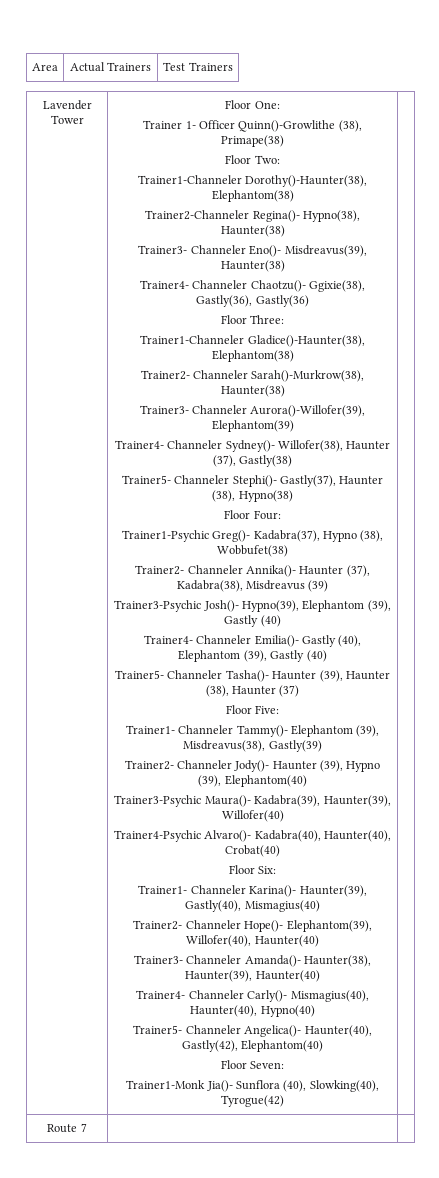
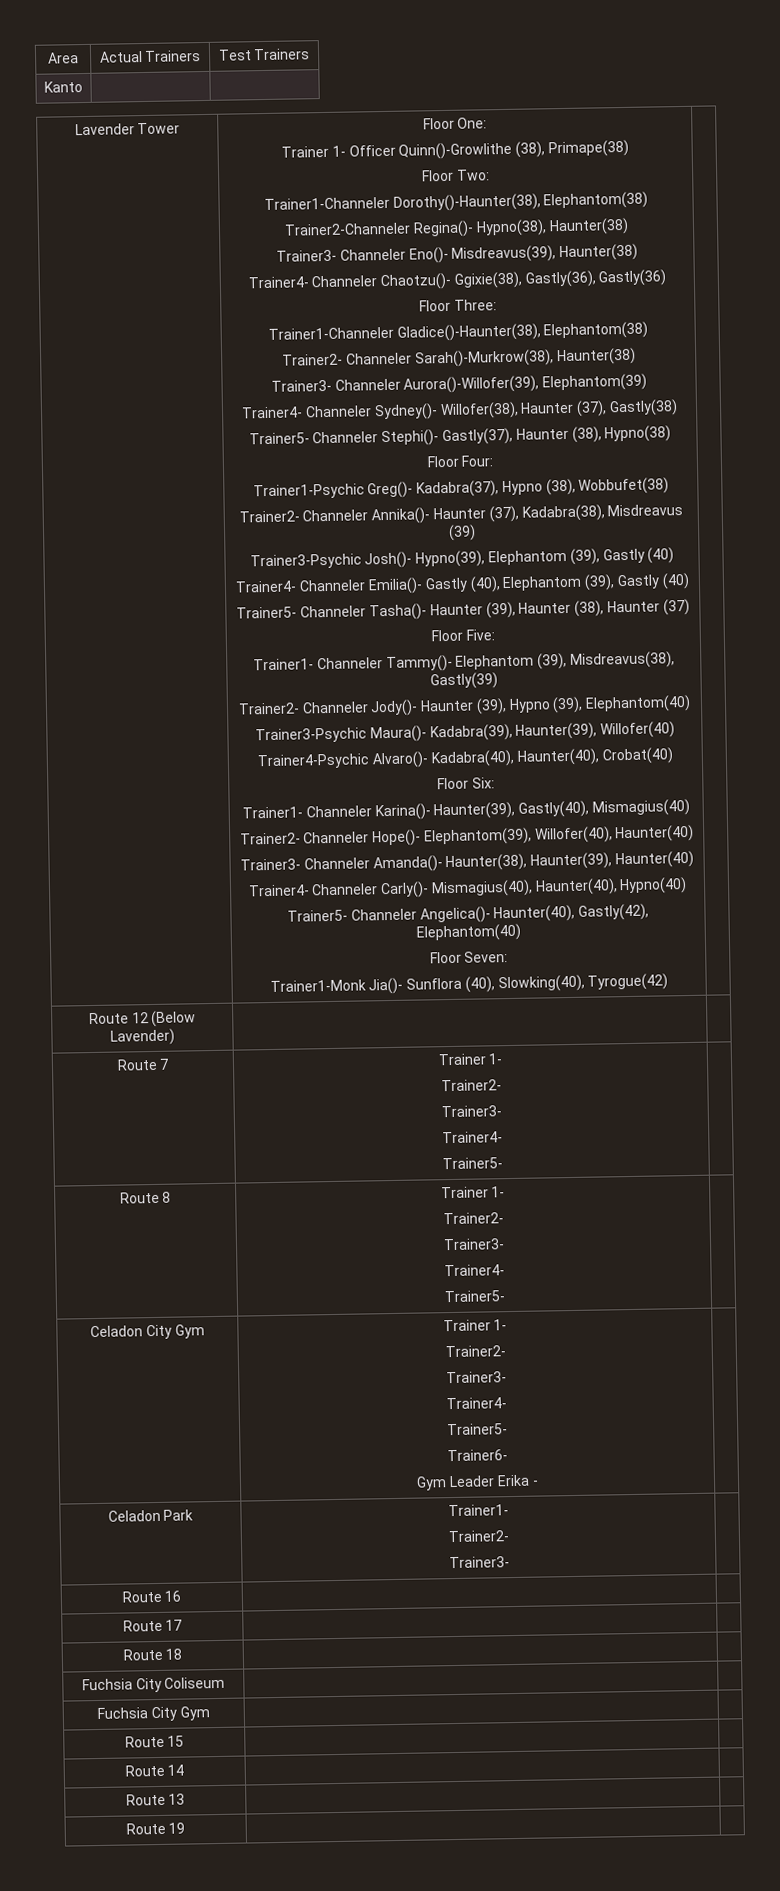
+ Kanto | |
- Route 7 | |
+ Route 12 (Below Lavender) | |
+ Route 7 | Trainer 1-
+ Trainer2-
+ Trainer3-
+ Trainer4-
+ Trainer5- |
+ Route 8 | Trainer 1-
+ Trainer2-
+ Trainer3-
+ Trainer4-
+ Trainer5- |
+ Celadon City Gym | Trainer 1-
+ Trainer2-
+ Trainer3-
+ Trainer4-
+ Trainer5-
+ Trainer6-
+ Gym Leader Erika - |
+ Celadon Park | Trainer1-
+ Trainer2-
+ Trainer3- |
+ Route 16 | |
+ Route 17 | |
+ Route 18 | |
+ Fuchsia City Coliseum | |
+ Fuchsia City Gym | |
+ Route 15 | |
+ Route 14 | |
+ Route 13 | |
+ Route 19 | |

